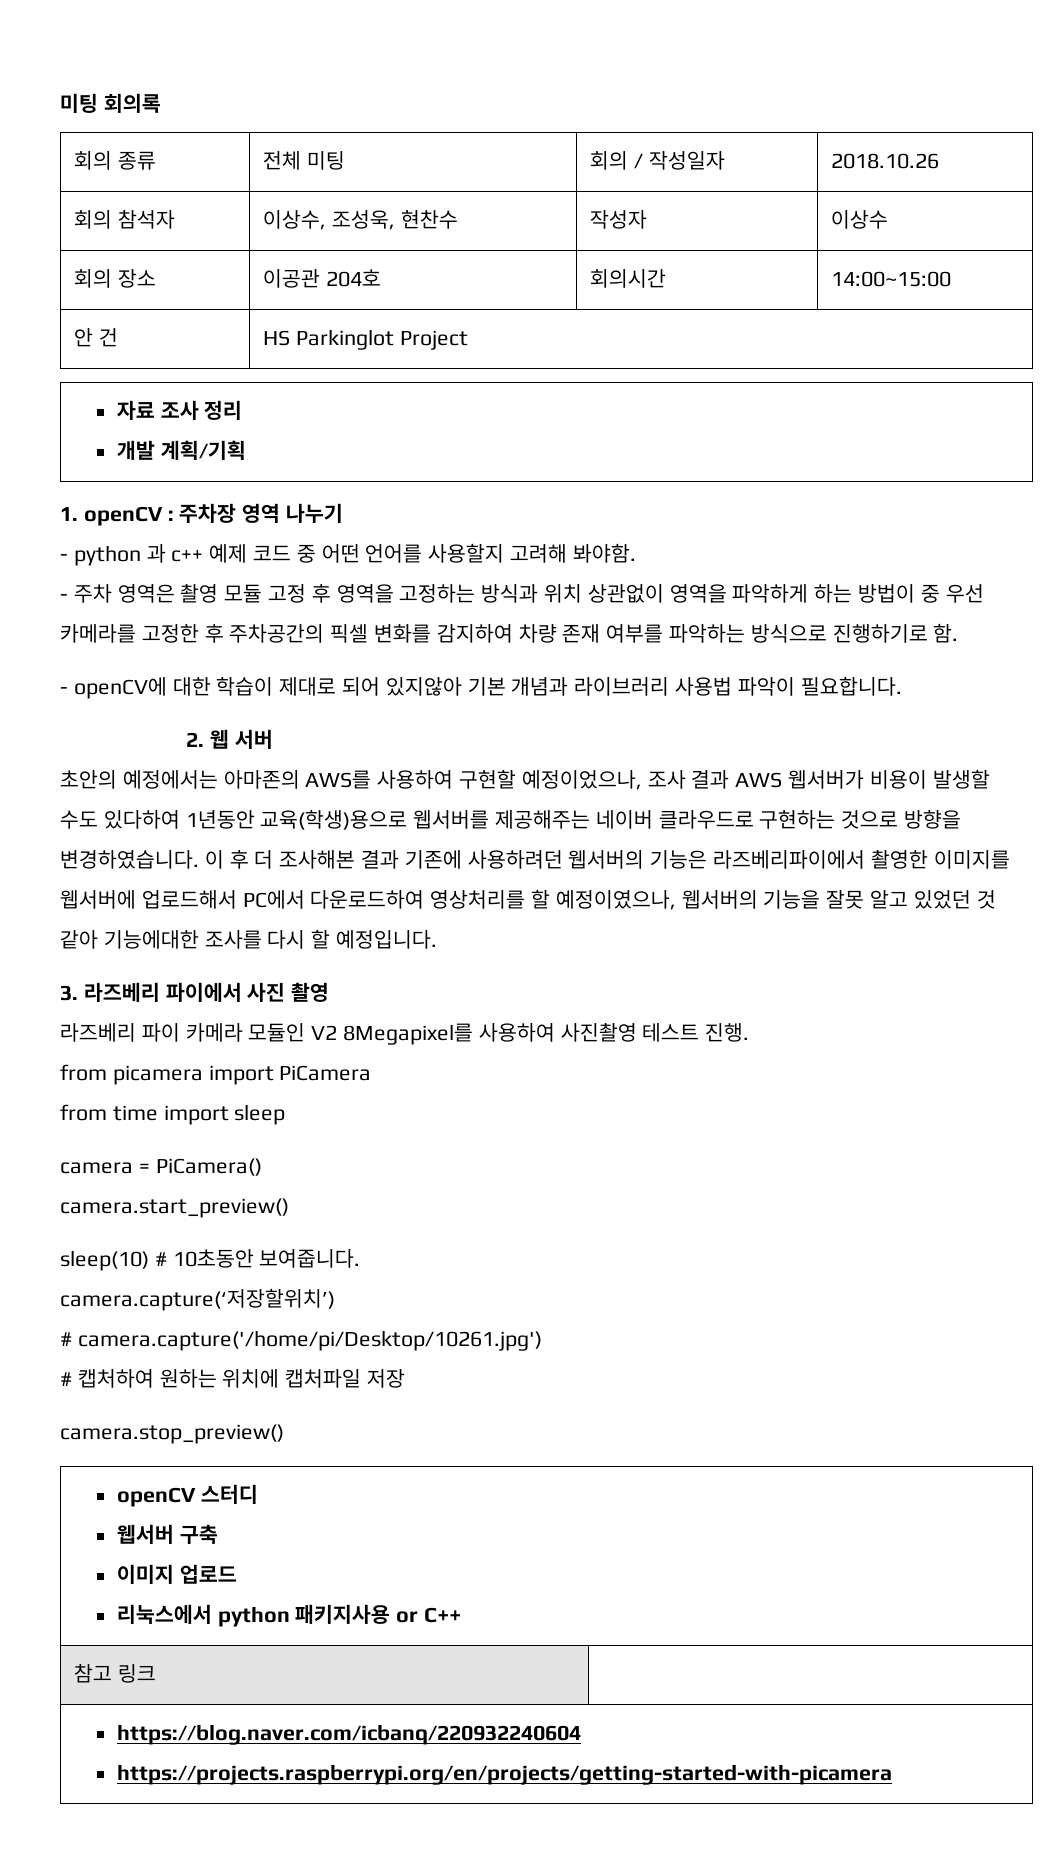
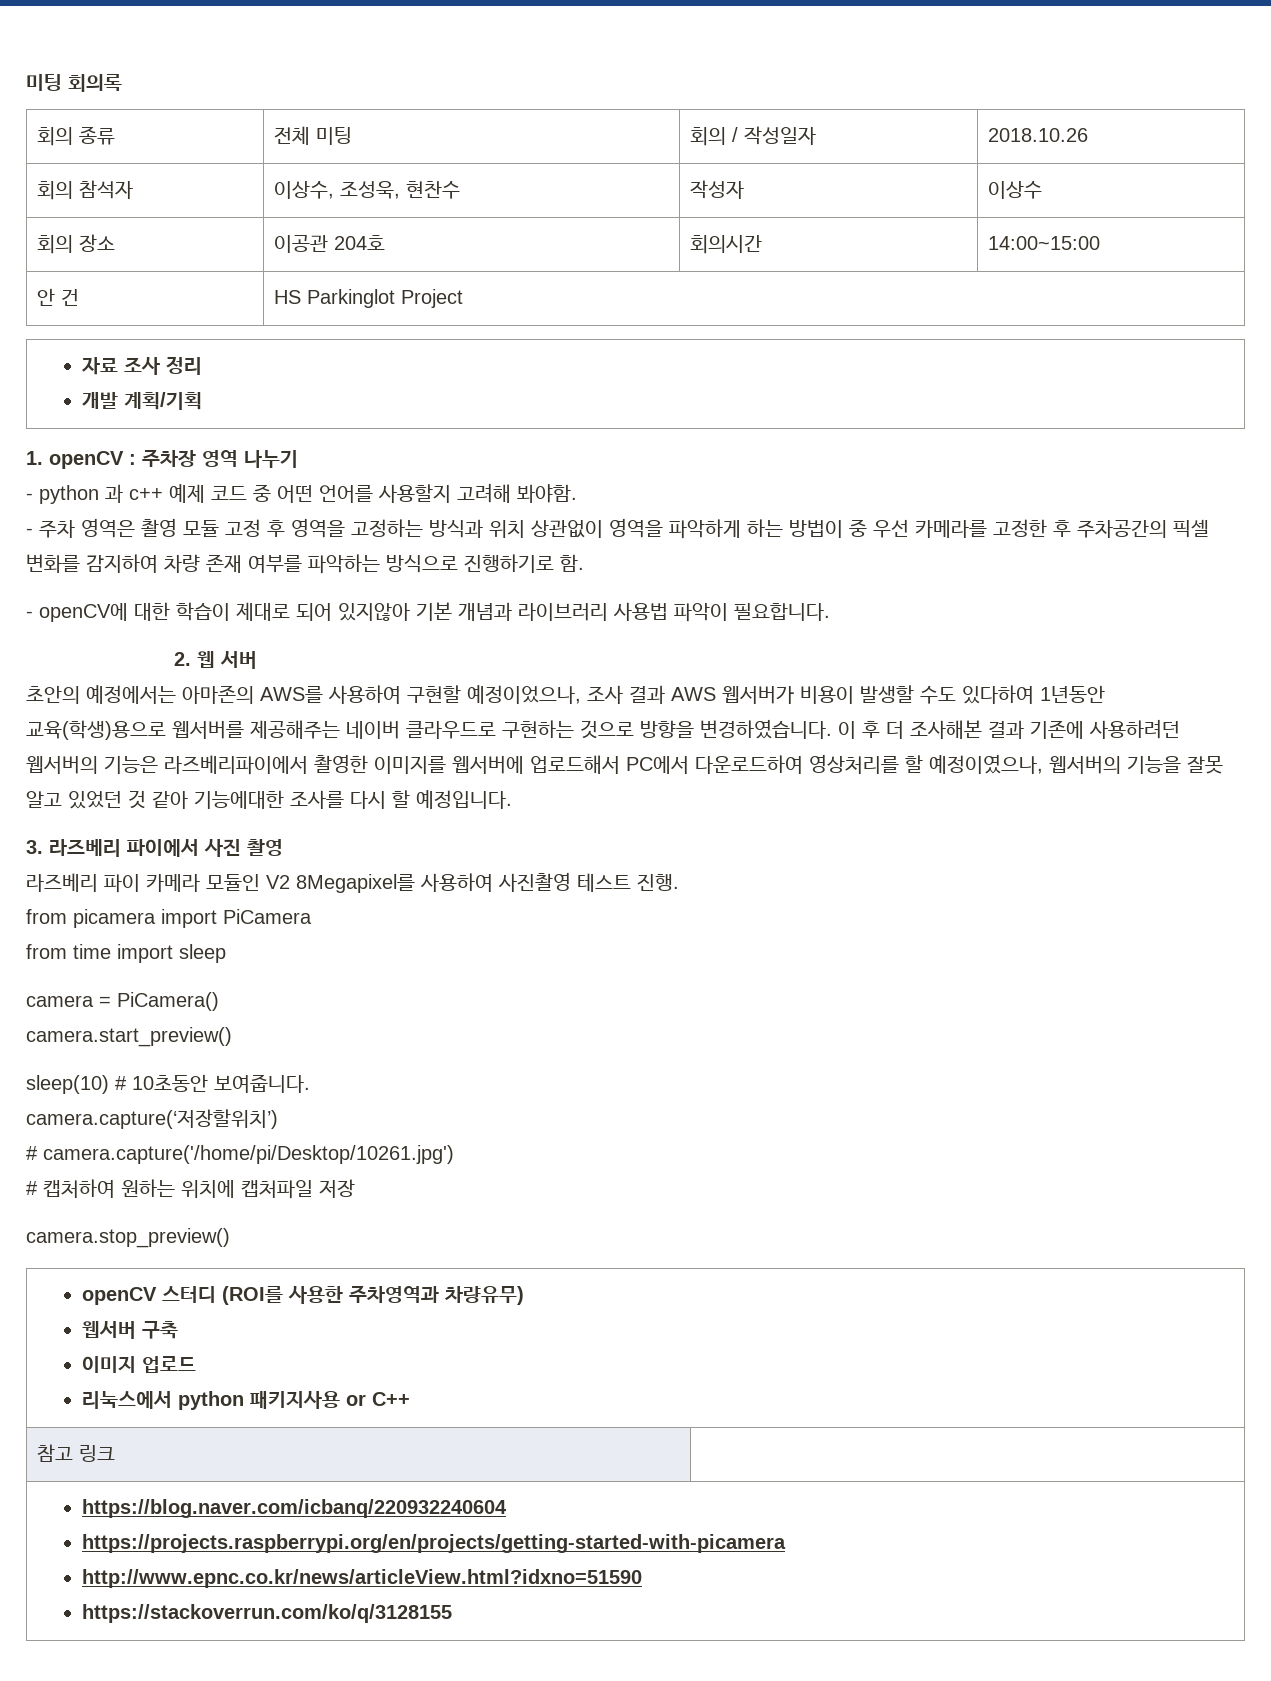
- openCV 스터디
+ openCV 스터디 (ROI를 사용한 주차영역과 차량유무)
  https://blog.naver.com/icbanq/220932240604
  https://projects.raspberrypi.org/en/projects/getting-started-with-picamera
+ http://www.epnc.co.kr/news/articleView.html?idxno=51590
+ https://stackoverrun.com/ko/q/3128155

